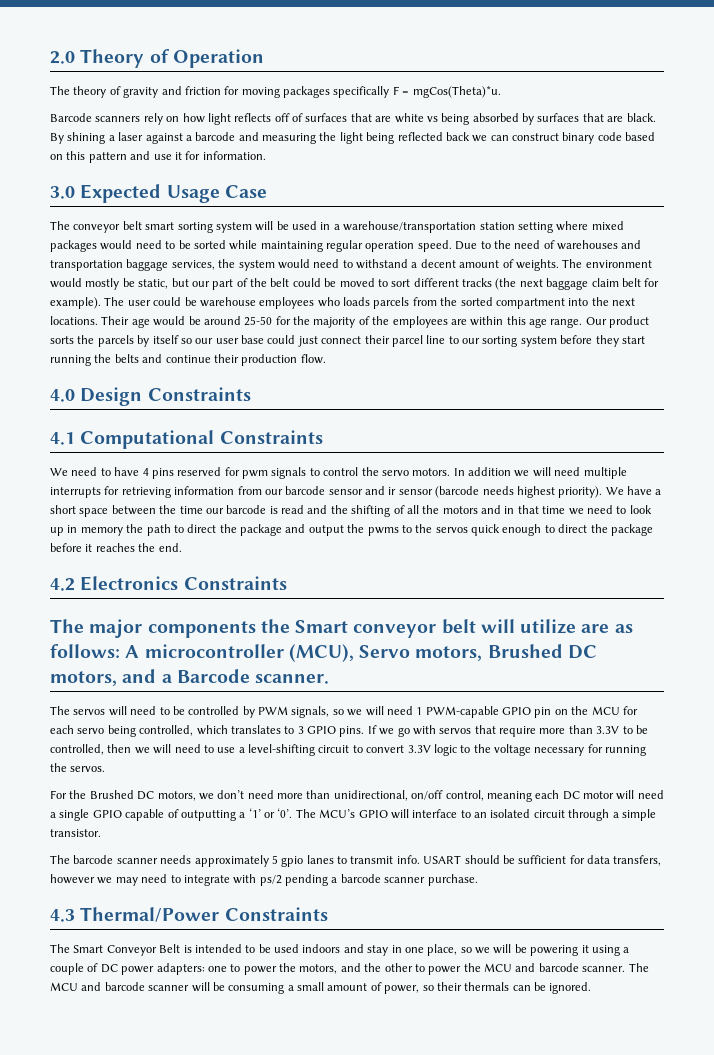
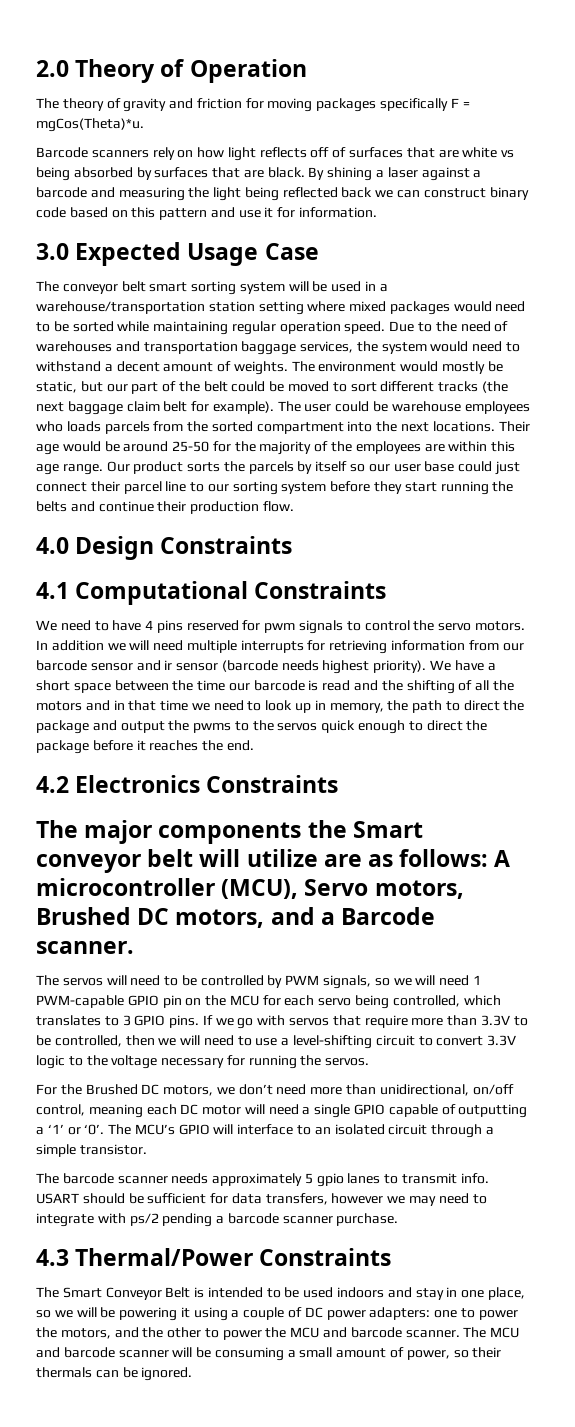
- We have a short space between the time our barcode is read and the shifting of all the motors and in that time we need to look up in memory the path to direct the package and output the pwms to the servos quick enough to direct the package before it reaches the end.
+ We have a short space between the time our barcode is read and the shifting of all the motors and in that time we need to look up in memory, the path to direct the package and output the pwms to the servos quick enough to direct the package before it reaches the end.

